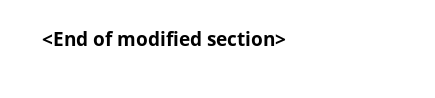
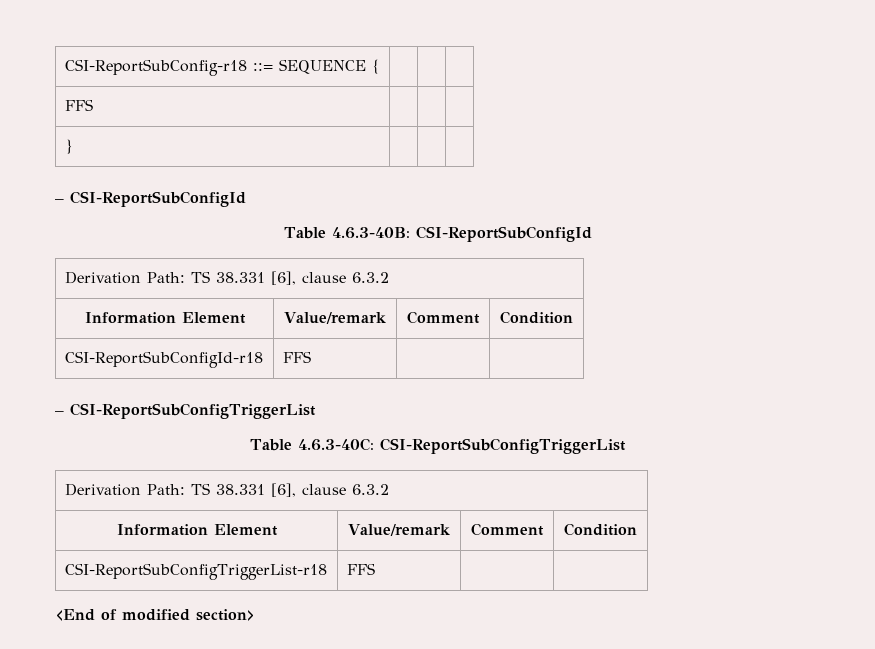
+ CSI-ReportSubConfig-r18 ::= SEQUENCE { | | |
+ FFS | | |
+ } | | |
+ – CSI-ReportSubConfigId
+ Table 4.6.3-40B: CSI-ReportSubConfigId
+ Derivation Path: TS 38.331 [6], clause 6.3.2
+ Information Element | Value/remark | Comment | Condition
+ CSI-ReportSubConfigId-r18 | FFS | |
+ – CSI-ReportSubConfigTriggerList
+ Table 4.6.3-40C: CSI-ReportSubConfigTriggerList
+ Derivation Path: TS 38.331 [6], clause 6.3.2
+ Information Element | Value/remark | Comment | Condition
+ CSI-ReportSubConfigTriggerList-r18 | FFS | |

